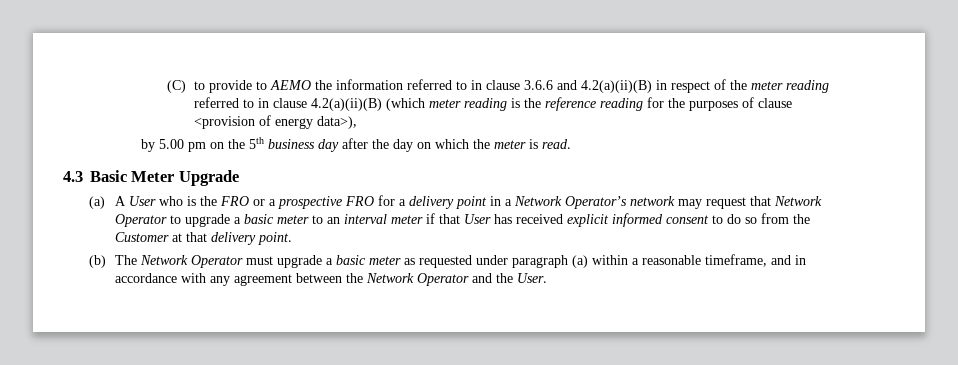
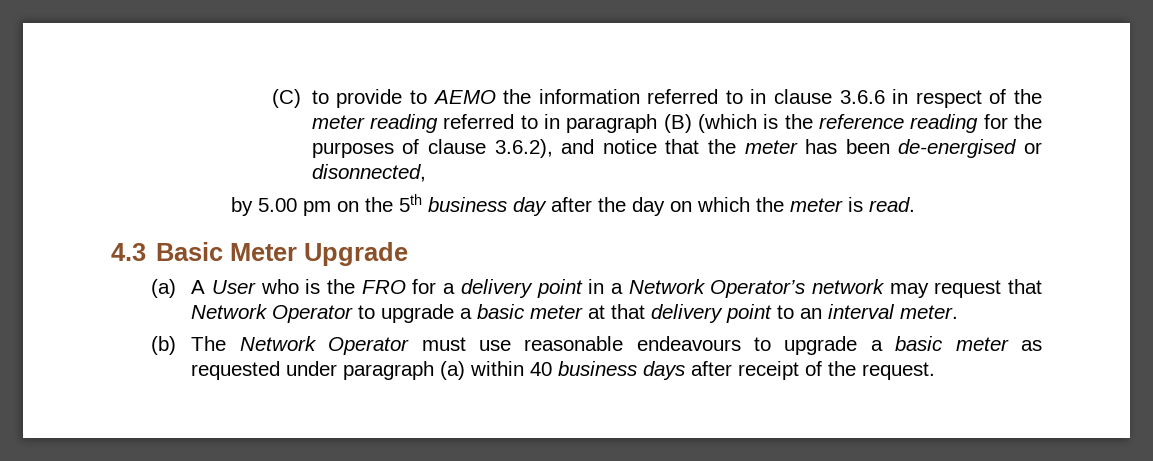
- (C) to provide to AEMO the information referred to in clause 3.6.6 and 4.2(a)(ii)(B) in respect of the meter reading referred to in clause 4.2(a)(ii)(B) (which meter reading is the reference reading for the purposes of clause <provision of energy data>),
+ (C) to provide to AEMO the information referred to in clause 3.6.6 in respect of the meter reading referred to in paragraph (B) (which is the reference reading for the purposes of clause 3.6.2), and notice that the meter has been de-energised or disonnected,
- (a) A User who is the FRO or a prospective FRO for a delivery point in a Network Operator’s network may request that Network Operator to upgrade a basic meter to an interval meter if that User has received explicit informed consent to do so from the Customer at that delivery point.
+ (a) A User who is the FRO for a delivery point in a Network Operator’s network may request that Network Operator to upgrade a basic meter at that delivery point to an interval meter.
- (b) The Network Operator must upgrade a basic meter as requested under paragraph (a) within a reasonable timeframe, and in accordance with any agreement between the Network Operator and the User.
+ (b) The Network Operator must use reasonable endeavours to upgrade a basic meter as requested under paragraph (a) within 40 business days after receipt of the request.

